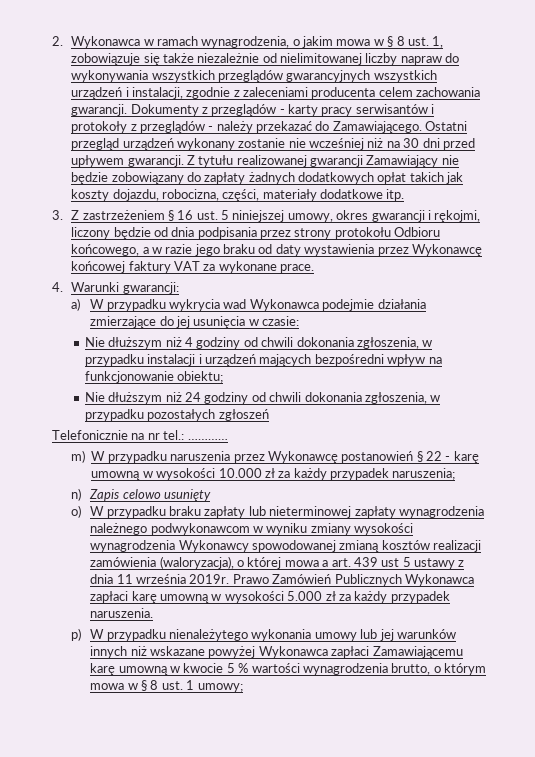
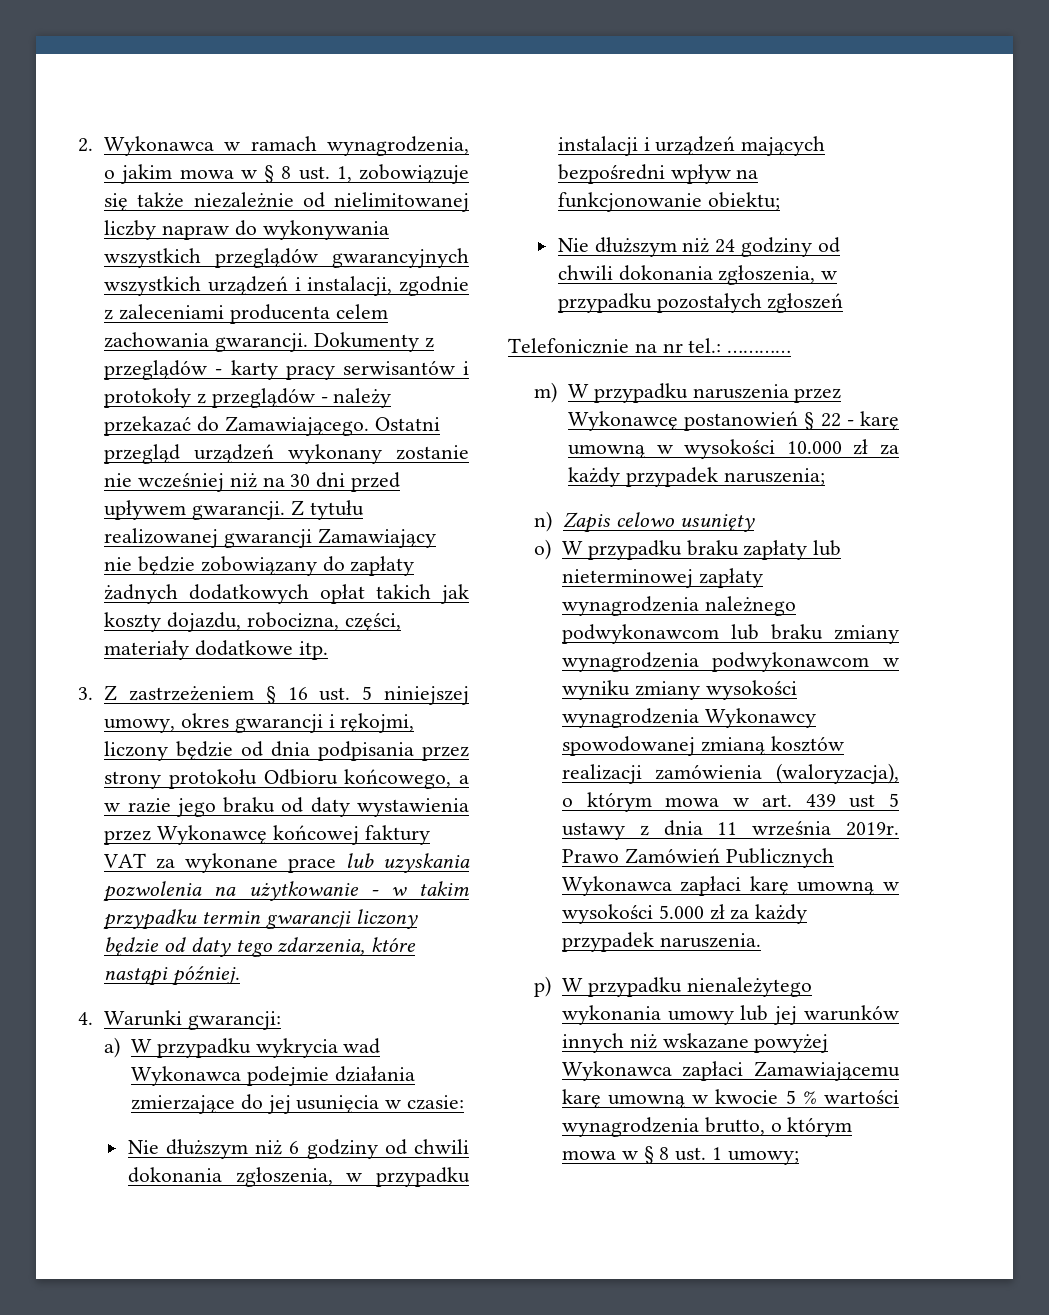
- 3. Z zastrzeżeniem § 16 ust. 5 niniejszej umowy, okres gwarancji i rękojmi, liczony będzie od dnia podpisania przez strony protokołu Odbioru końcowego, a w razie jego braku od daty wystawienia przez Wykonawcę końcowej faktury VAT za wykonane prace.
+ 3. Z zastrzeżeniem § 16 ust. 5 niniejszej umowy, okres gwarancji i rękojmi, liczony będzie od dnia podpisania przez strony protokołu Odbioru końcowego, a w razie jego braku od daty wystawienia przez Wykonawcę końcowej faktury VAT za wykonane prace lub uzyskania pozwolenia na użytkowanie - w takim przypadku termin gwarancji liczony będzie od daty tego zdarzenia, które nastąpi później.
- Nie dłuższym niż 4 godziny od chwili dokonania zgłoszenia, w przypadku instalacji i urządzeń mających bezpośredni wpływ na funkcjonowanie obiektu;
+ Nie dłuższym niż 6 godziny od chwili dokonania zgłoszenia, w przypadku instalacji i urządzeń mających bezpośredni wpływ na funkcjonowanie obiektu;
- o) W przypadku braku zapłaty lub nieterminowej zapłaty wynagrodzenia należnego podwykonawcom w wyniku zmiany wysokości wynagrodzenia Wykonawcy spowodowanej zmianą kosztów realizacji zamówienia (waloryzacja), o której mowa a art. 439 ust 5 ustawy z dnia 11 września 2019r.
+ o) W przypadku braku zapłaty lub nieterminowej zapłaty wynagrodzenia należnego podwykonawcom lub braku zmiany wynagrodzenia podwykonawcom w wyniku zmiany wysokości wynagrodzenia Wykonawcy spowodowanej zmianą kosztów realizacji zamówienia (waloryzacja), o którym mowa w art. 439 ust 5 ustawy z dnia 11 września 2019r.

